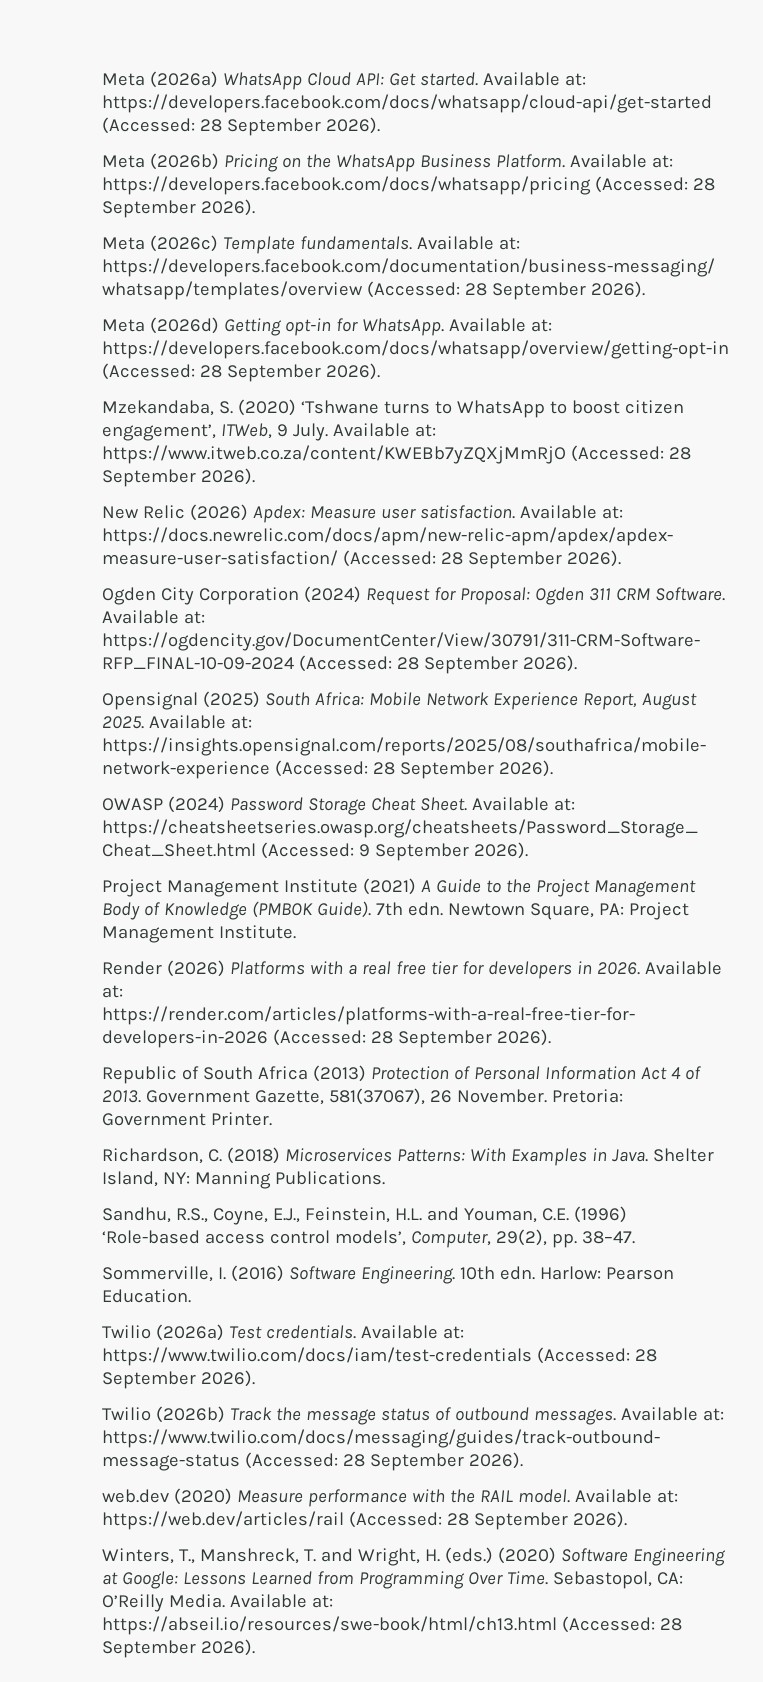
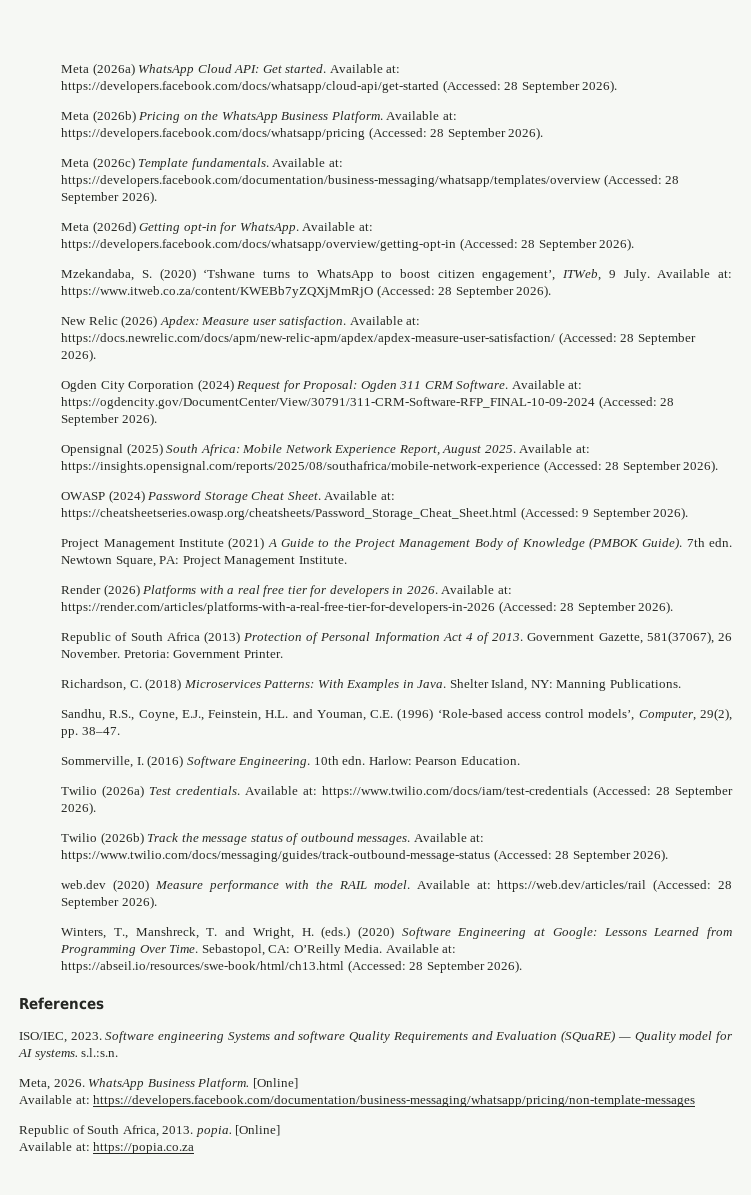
+ References
+ ISO/IEC, 2023. Software engineering Systems and software Quality Requirements and Evaluation (SQuaRE) — Quality model for AI systems. s.l.:s.n.
+ Meta, 2026. WhatsApp Business Platform. [Online]
+ Available at: https://developers.facebook.com/documentation/business-messaging/whatsapp/pricing/non-template-messages
+ Republic of South Africa, 2013. popia. [Online]
+ Available at: https://popia.co.za

